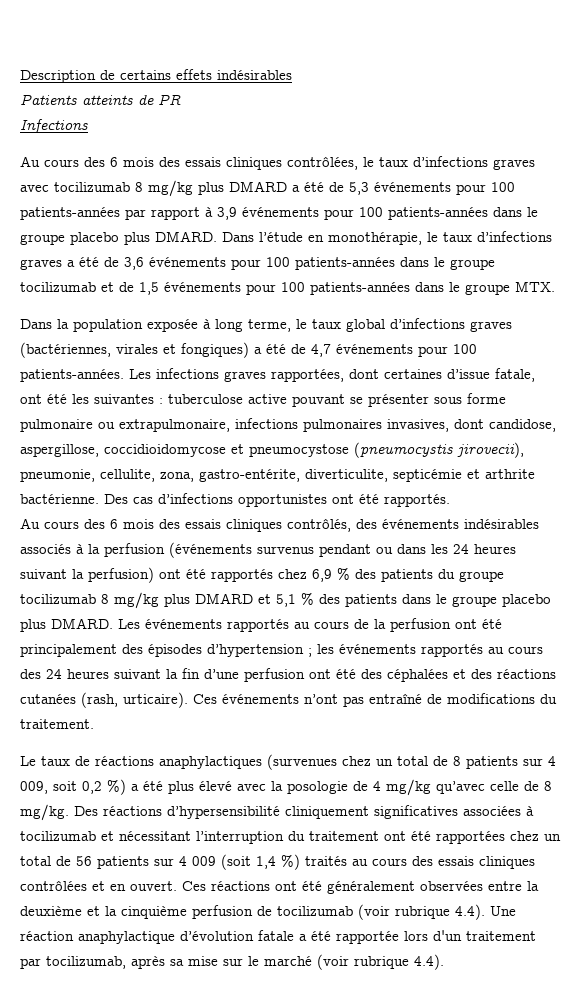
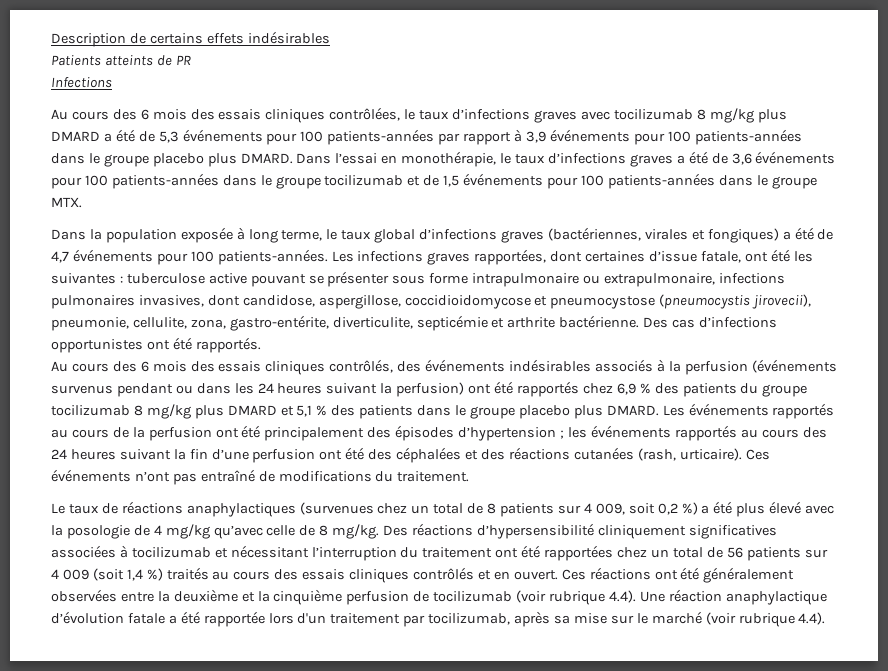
- Dans l’étude en monothérapie, le taux d’infections graves a été de 3,6 événements pour 100 patients-années dans le groupe tocilizumab et de 1,5 événements pour 100 patients-années dans le groupe MTX.
+ Dans l’essai en monothérapie, le taux d’infections graves a été de 3,6 événements pour 100 patients-années dans le groupe tocilizumab et de 1,5 événements pour 100 patients-années dans le groupe MTX.
- Les infections graves rapportées, dont certaines d’issue fatale, ont été les suivantes : tuberculose active pouvant se présenter sous forme pulmonaire ou extrapulmonaire, infections pulmonaires invasives, dont candidose, aspergillose, coccidioidomycose et pneumocystose (pneumocystis jirovecii), pneumonie, cellulite, zona, gastro-entérite, diverticulite, septicémie et arthrite bactérienne.
+ Les infections graves rapportées, dont certaines d’issue fatale, ont été les suivantes : tuberculose active pouvant se présenter sous forme intrapulmonaire ou extrapulmonaire, infections pulmonaires invasives, dont candidose, aspergillose, coccidioidomycose et pneumocystose (pneumocystis jirovecii), pneumonie, cellulite, zona, gastro-entérite, diverticulite, septicémie et arthrite bactérienne.
- Des réactions d’hypersensibilité cliniquement significatives associées à tocilizumab et nécessitant l’interruption du traitement ont été rapportées chez un total de 56 patients sur 4 009 (soit 1,4 %) traités au cours des essais cliniques contrôlées et en ouvert.
+ Des réactions d’hypersensibilité cliniquement significatives associées à tocilizumab et nécessitant l’interruption du traitement ont été rapportées chez un total de 56 patients sur 4 009 (soit 1,4 %) traités au cours des essais cliniques contrôlés et en ouvert.

